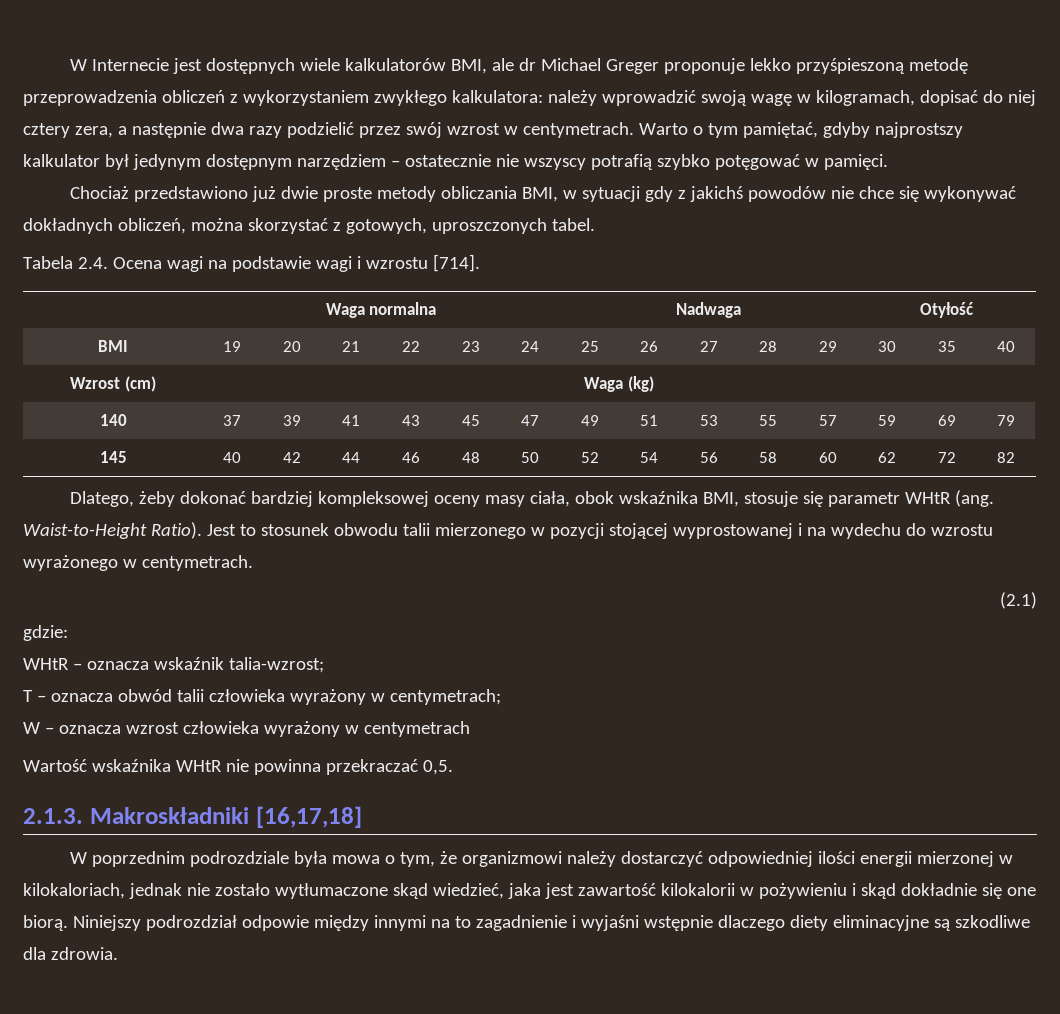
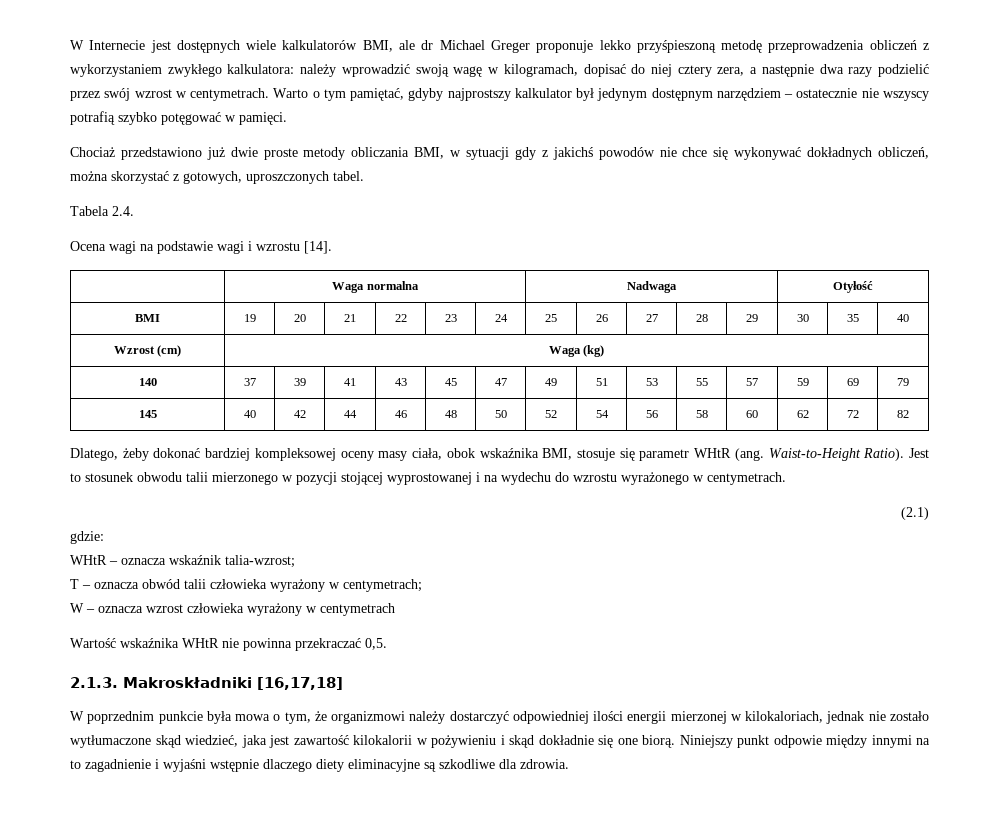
- Tabela 2.4. Ocena wagi na podstawie wagi i wzrostu [714].
+ Tabela 2.4.
+ Ocena wagi na podstawie wagi i wzrostu [14].
- W poprzednim podrozdziale była mowa o tym, że organizmowi należy dostarczyć odpowiedniej ilości energii mierzonej w kilokaloriach, jednak nie zostało wytłumaczone skąd wiedzieć, jaka jest zawartość kilokalorii w pożywieniu i skąd dokładnie się one biorą.
+ W poprzednim punkcie była mowa o tym, że organizmowi należy dostarczyć odpowiedniej ilości energii mierzonej w kilokaloriach, jednak nie zostało wytłumaczone skąd wiedzieć, jaka jest zawartość kilokalorii w pożywieniu i skąd dokładnie się one biorą.
- Niniejszy podrozdział odpowie między innymi na to zagadnienie i wyjaśni wstępnie dlaczego diety eliminacyjne są szkodliwe dla zdrowia.
+ Niniejszy punkt odpowie między innymi na to zagadnienie i wyjaśni wstępnie dlaczego diety eliminacyjne są szkodliwe dla zdrowia.

